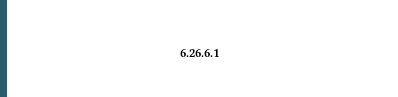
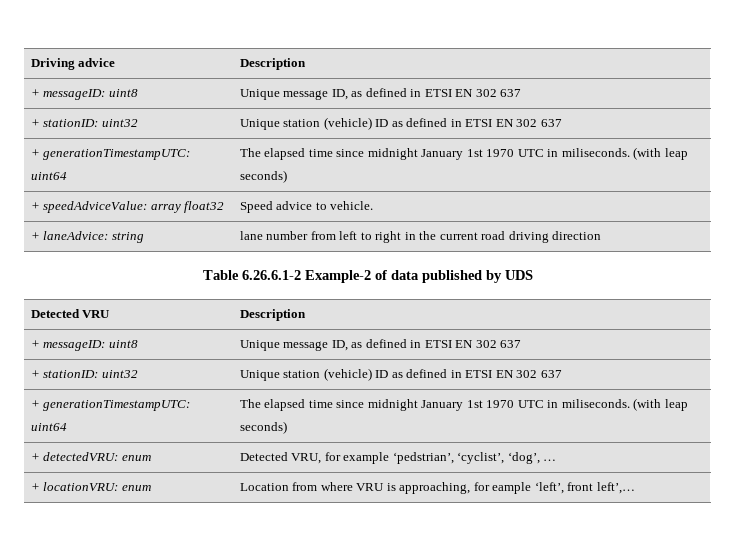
- 6.26.6.1
+ Driving advice | Description
+ + messageID: uint8 | Unique message ID, as defined in ETSI EN 302 637
+ + stationID: uint32 | Unique station (vehicle) ID as defined in ETSI EN 302 637
+ + generationTimestampUTC: uint64 | The elapsed time since midnight January 1st 1970 UTC in miliseconds. (with leap seconds)
+ + speedAdviceValue: array float32 | Speed advice to vehicle.
+ + laneAdvice: string | lane number from left to right in the current road driving direction
+ Table 6.26.6.1-2 Example-2 of data published by UDS
+ Detected VRU | Description
+ + messageID: uint8 | Unique message ID, as defined in ETSI EN 302 637
+ + stationID: uint32 | Unique station (vehicle) ID as defined in ETSI EN 302 637
+ + generationTimestampUTC: uint64 | The elapsed time since midnight January 1st 1970 UTC in miliseconds. (with leap seconds)
+ + detectedVRU: enum | Detected VRU, for example ‘pedstrian’, ‘cyclist’, ‘dog’, …
+ + locationVRU: enum | Location from where VRU is approaching, for eample ‘left’, front left’,…

